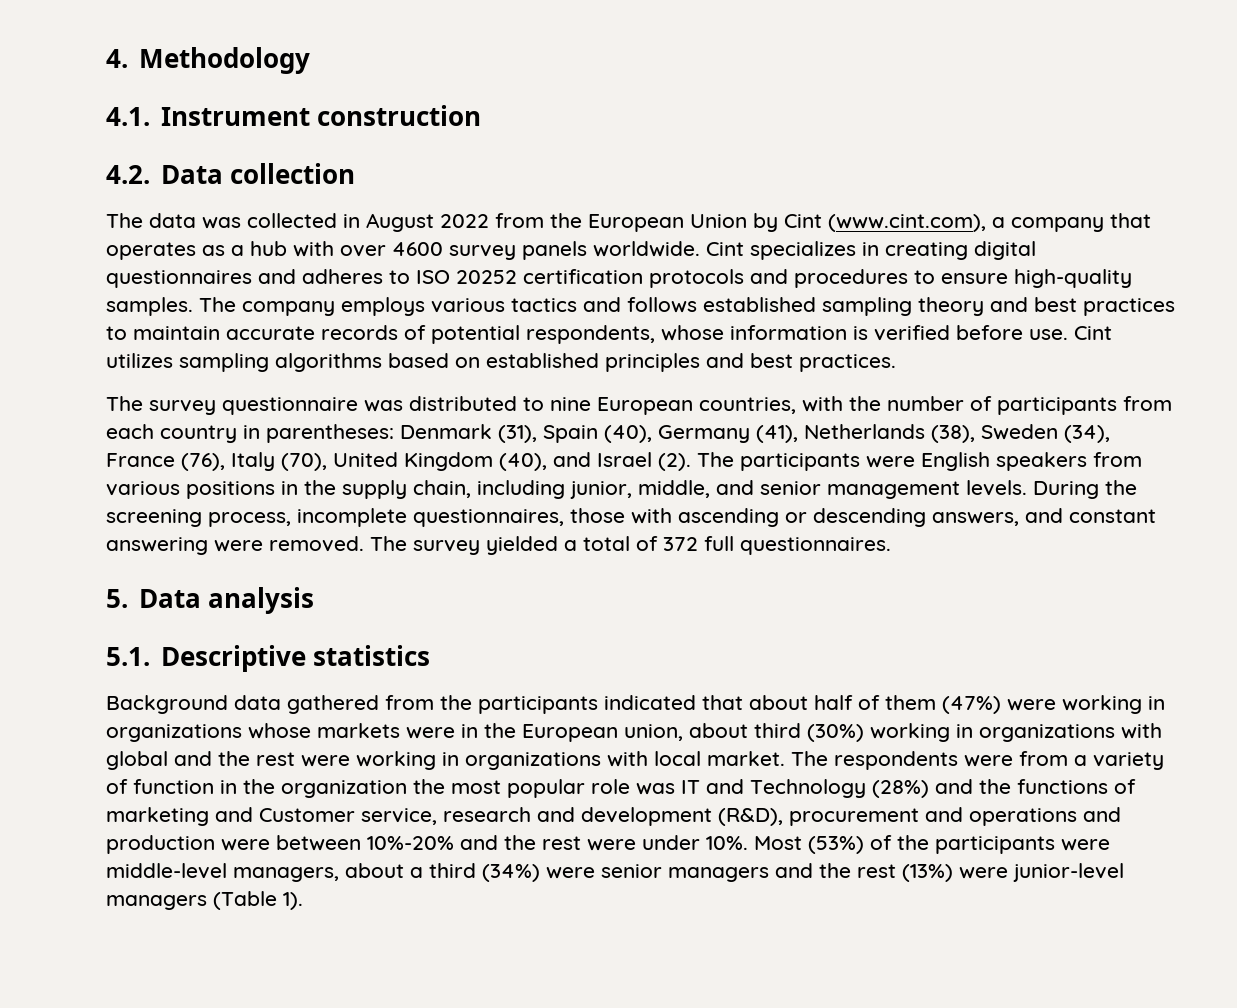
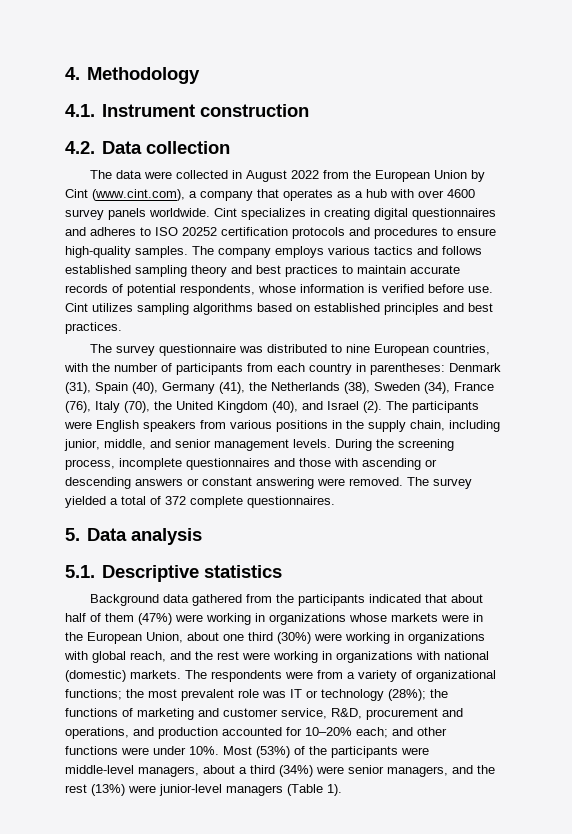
- The data was collected in August 2022 from the European Union by Cint (www.cint.com), a company that operates as a hub with over 4600 survey panels worldwide.
+ The data were collected in August 2022 from the European Union by Cint (www.cint.com), a company that operates as a hub with over 4600 survey panels worldwide.
- The survey questionnaire was distributed to nine European countries, with the number of participants from each country in parentheses: Denmark (31), Spain (40), Germany (41), Netherlands (38), Sweden (34), France (76), Italy (70), United Kingdom (40), and Israel (2).
+ The survey questionnaire was distributed to nine European countries, with the number of participants from each country in parentheses: Denmark (31), Spain (40), Germany (41), the Netherlands (38), Sweden (34), France (76), Italy (70), the United Kingdom (40), and Israel (2).
- During the screening process, incomplete questionnaires, those with ascending or descending answers, and constant answering were removed.
+ During the screening process, incomplete questionnaires and those with ascending or descending answers or constant answering were removed.
- The survey yielded a total of 372 full questionnaires.
+ The survey yielded a total of 372 complete questionnaires.
- Background data gathered from the participants indicated that about half of them (47%) were working in organizations whose markets were in the European union, about third (30%) working in organizations with global and the rest were working in organizations with local market.
+ Background data gathered from the participants indicated that about half of them (47%) were working in organizations whose markets were in the European Union, about one third (30%) were working in organizations with global reach, and the rest were working in organizations with national (domestic) markets.
- The respondents were from a variety of function in the organization the most popular role was IT and Technology (28%) and the functions of marketing and Customer service, research and development (R&D), procurement and operations and production were between 10%-20% and the rest were under 10%.
+ The respondents were from a variety of organizational functions; the most prevalent role was IT or technology (28%); the functions of marketing and customer service, R&D, procurement and operations, and production accounted for 10–20% each; and other functions were under 10%.
- Most (53%) of the participants were middle-level managers, about a third (34%) were senior managers and the rest (13%) were junior-level managers (Table 1).
+ Most (53%) of the participants were middle-level managers, about a third (34%) were senior managers, and the rest (13%) were junior-level managers (Table 1).

